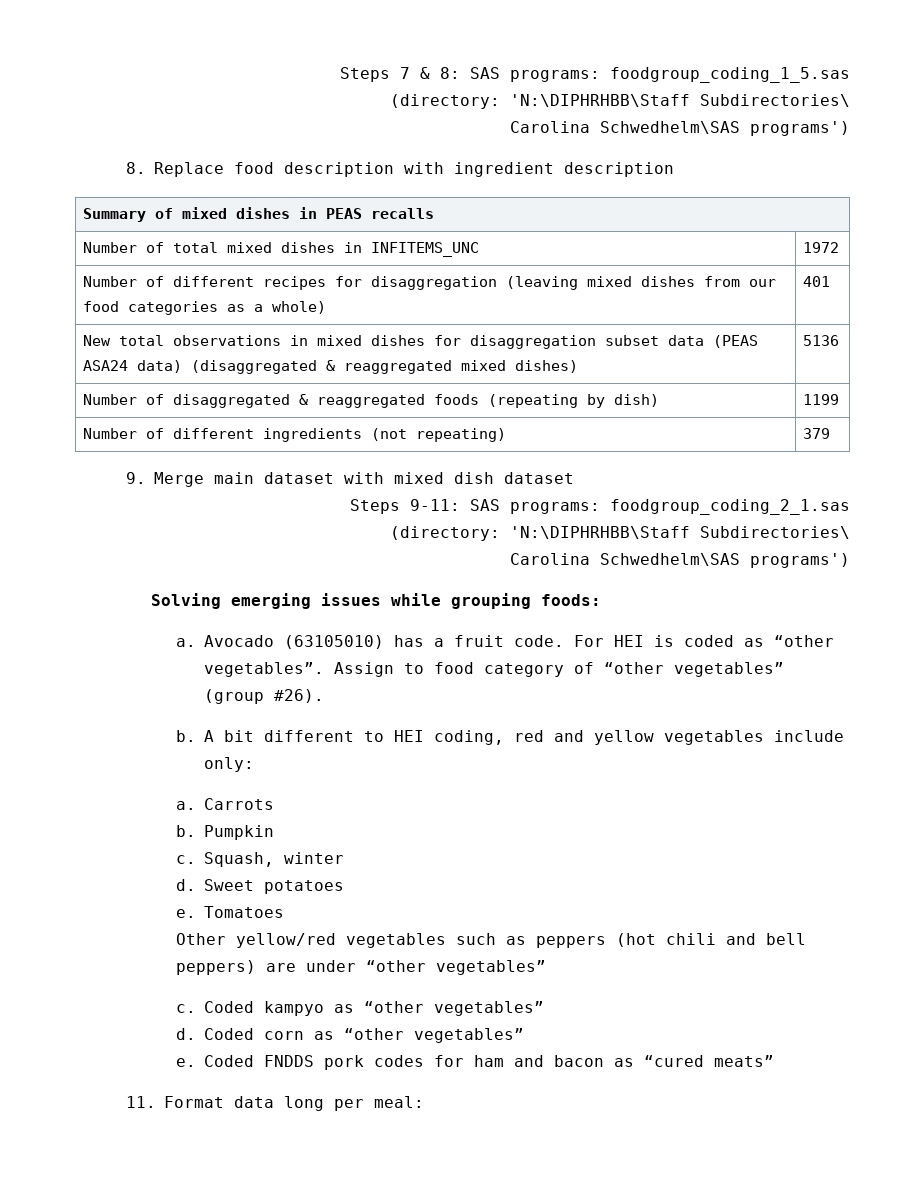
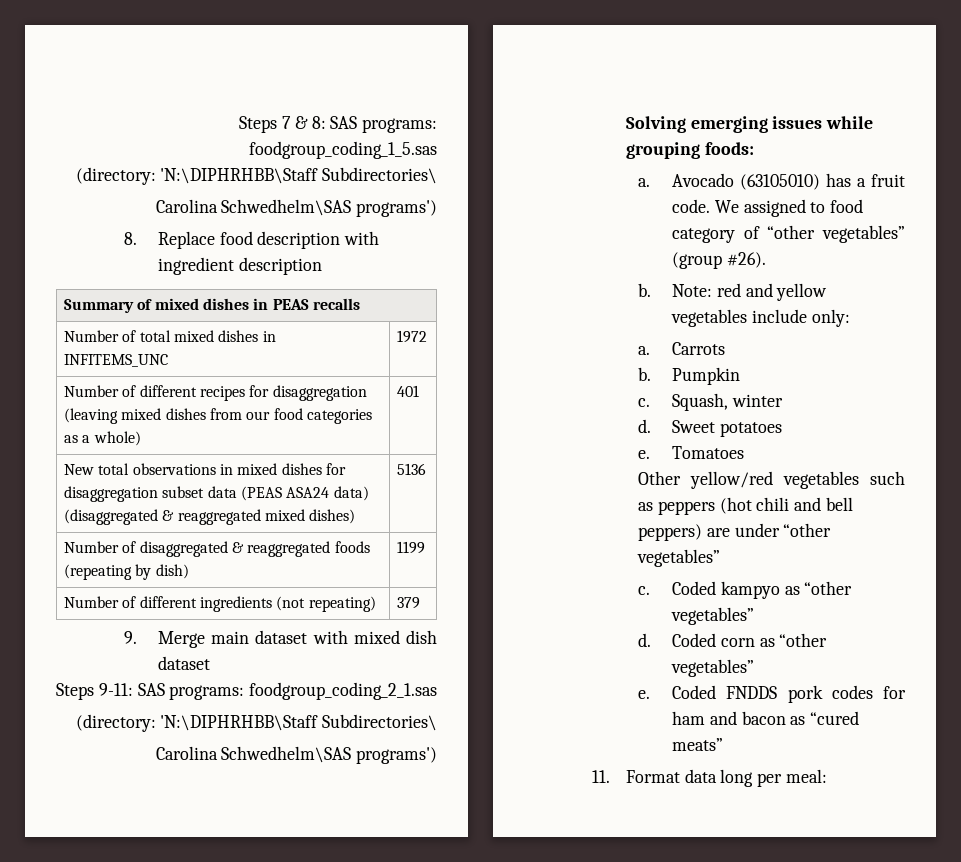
- For HEI is coded as “other vegetables”. Assign to food category of “other vegetables” (group #26).
+ We assigned to food category of “other vegetables” (group #26).
- A bit different to HEI coding, red and yellow vegetables include only:
+ Note: red and yellow vegetables include only:

